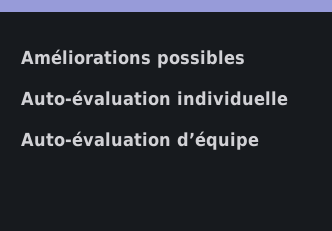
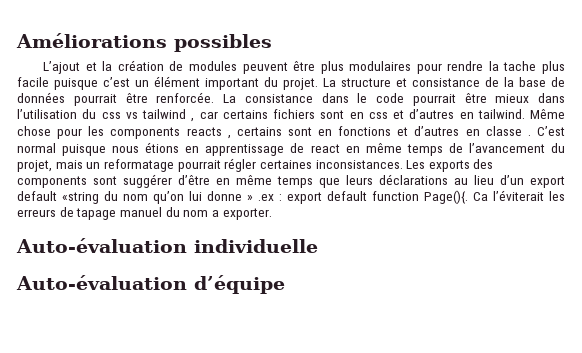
+ L’ajout et la création de modules peuvent être plus modulaires pour rendre la tache plus facile puisque c’est un élément important du projet. La structure et consistance de la base de données pourrait être renforcée. La consistance dans le code pourrait être mieux dans l’utilisation du css vs tailwind , car certains fichiers sont en css et d’autres en tailwind. Même chose pour les components reacts , certains sont en fonctions et d’autres en classe . C’est normal puisque nous étions en apprentissage de react en même temps de l’avancement du projet, mais un reformatage pourrait régler certaines inconsistances. Les exports des components sont suggérer d’être en même temps que leurs déclarations au lieu d’un export default «string du nom qu’on lui donne » .ex : export default function Page(){. Ca l’éviterait les erreurs de tapage manuel du nom a exporter.

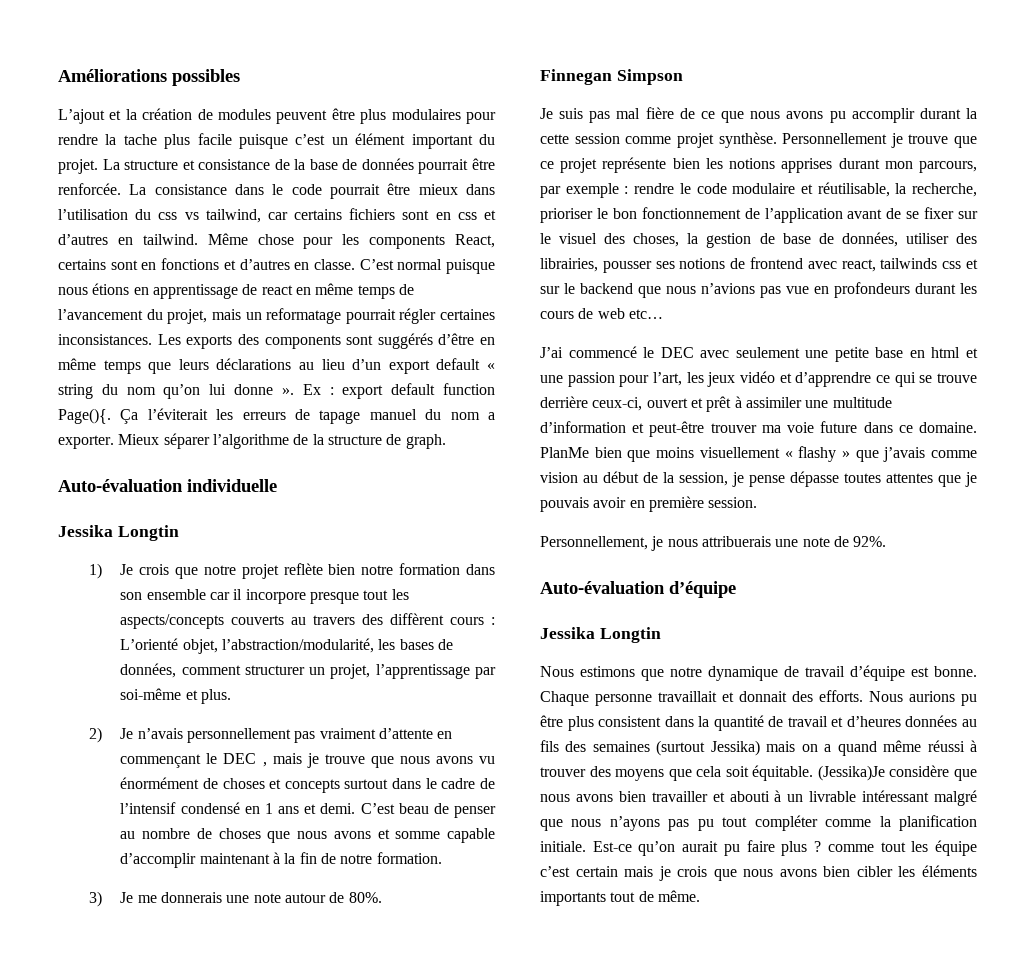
- La consistance dans le code pourrait être mieux dans l’utilisation du css vs tailwind , car certains fichiers sont en css et d’autres en tailwind.
+ La consistance dans le code pourrait être mieux dans l’utilisation du css vs tailwind, car certains fichiers sont en css et d’autres en tailwind.
- Même chose pour les components reacts , certains sont en fonctions et d’autres en classe .
+ Même chose pour les components React, certains sont en fonctions et d’autres en classe.
- Les exports des components sont suggérer d’être en même temps que leurs déclarations au lieu d’un export default «string du nom qu’on lui donne » .ex : export default function Page(){.
+ Les exports des components sont suggérés d’être en même temps que leurs déclarations au lieu d’un export default « string du nom qu’on lui donne ». Ex : export default function Page(){.
- Ca l’éviterait les erreurs de tapage manuel du nom a exporter.
+ Ça l’éviterait les erreurs de tapage manuel du nom a exporter. Mieux séparer l’algorithme de la structure de graph.
  Auto-évaluation individuelle
+ Jessika Longtin
+ 1) Je crois que notre projet reflète bien notre formation dans son ensemble car il incorpore presque tout les aspects/concepts couverts au travers des diffèrent cours : L’orienté objet, l’abstraction/modularité, les bases de données, comment structurer un projet, l’apprentissage par soi-même et plus.
+ 2) Je n’avais personnellement pas vraiment d’attente en commençant le DEC , mais je trouve que nous avons vu énormément de choses et concepts surtout dans le cadre de l’intensif condensé en 1 ans et demi. C’est beau de penser au nombre de choses que nous avons et somme capable d’accomplir maintenant à la fin de notre formation.
+ 3) Je me donnerais une note autour de 80%.
+ Finnegan Simpson
+ Je suis pas mal fière de ce que nous avons pu accomplir durant la cette session comme projet synthèse. Personnellement je trouve que ce projet représente bien les notions apprises durant mon parcours, par exemple : rendre le code modulaire et réutilisable, la recherche, prioriser le bon fonctionnement de l’application avant de se fixer sur le visuel des choses, la gestion de base de données, utiliser des librairies, pousser ses notions de frontend avec react, tailwinds css et sur le backend que nous n’avions pas vue en profondeurs durant les cours de web etc…
+ J’ai commencé le DEC avec seulement une petite base en html et une passion pour l’art, les jeux vidéo et d’apprendre ce qui se trouve derrière ceux-ci, ouvert et prêt à assimiler une multitude d’information et peut-être trouver ma voie future dans ce domaine. PlanMe bien que moins visuellement « flashy » que j’avais comme vision au début de la session, je pense dépasse toutes attentes que je pouvais avoir en première session.
+ Personnellement, je nous attribuerais une note de 92%.
  Auto-évaluation d’équipe
+ Jessika Longtin
+ Nous estimons que notre dynamique de travail d’équipe est bonne. Chaque personne travaillait et donnait des efforts. Nous aurions pu être plus consistent dans la quantité de travail et d’heures données au fils des semaines (surtout Jessika) mais on a quand même réussi à trouver des moyens que cela soit équitable. (Jessika)Je considère que nous avons bien travailler et abouti à un livrable intéressant malgré que nous n’ayons pas pu tout compléter comme la planification initiale. Est-ce qu’on aurait pu faire plus ? comme tout les équipe c’est certain mais je crois que nous avons bien cibler les éléments importants tout de même.

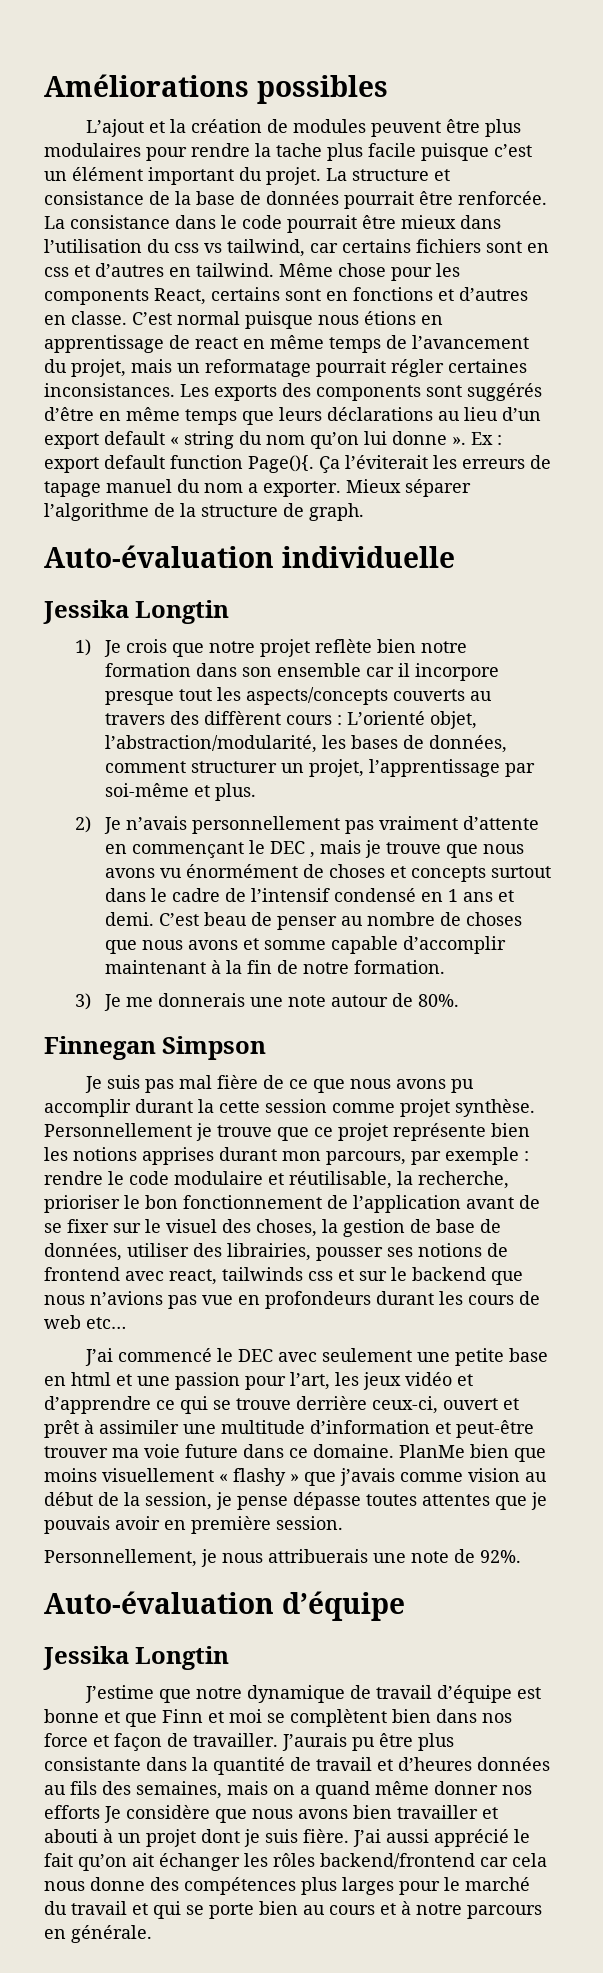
- Nous estimons que notre dynamique de travail d’équipe est bonne. Chaque personne travaillait et donnait des efforts. Nous aurions pu être plus consistent dans la quantité de travail et d’heures données au fils des semaines (surtout Jessika) mais on a quand même réussi à trouver des moyens que cela soit équitable. (Jessika)Je considère que nous avons bien travailler et abouti à un livrable intéressant malgré que nous n’ayons pas pu tout compléter comme la planification initiale. Est-ce qu’on aurait pu faire plus ? comme tout les équipe c’est certain mais je crois que nous avons bien cibler les éléments importants tout de même.
+ J’estime que notre dynamique de travail d’équipe est bonne et que Finn et moi se complètent bien dans nos force et façon de travailler. J’aurais pu être plus consistante dans la quantité de travail et d’heures données au fils des semaines, mais on a quand même donner nos efforts Je considère que nous avons bien travailler et abouti à un projet dont je suis fière. J’ai aussi apprécié le fait qu’on ait échanger les rôles backend/frontend car cela nous donne des compétences plus larges pour le marché du travail et qui se porte bien au cours et à notre parcours en générale.

